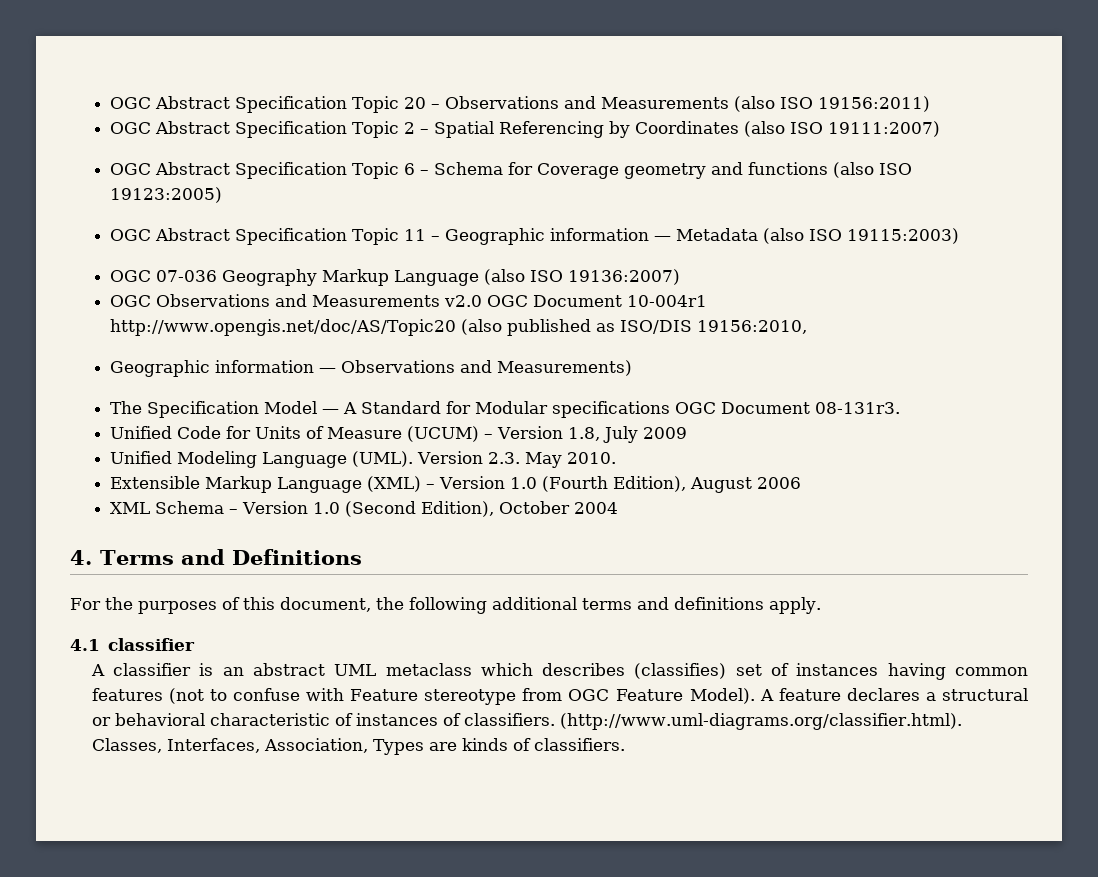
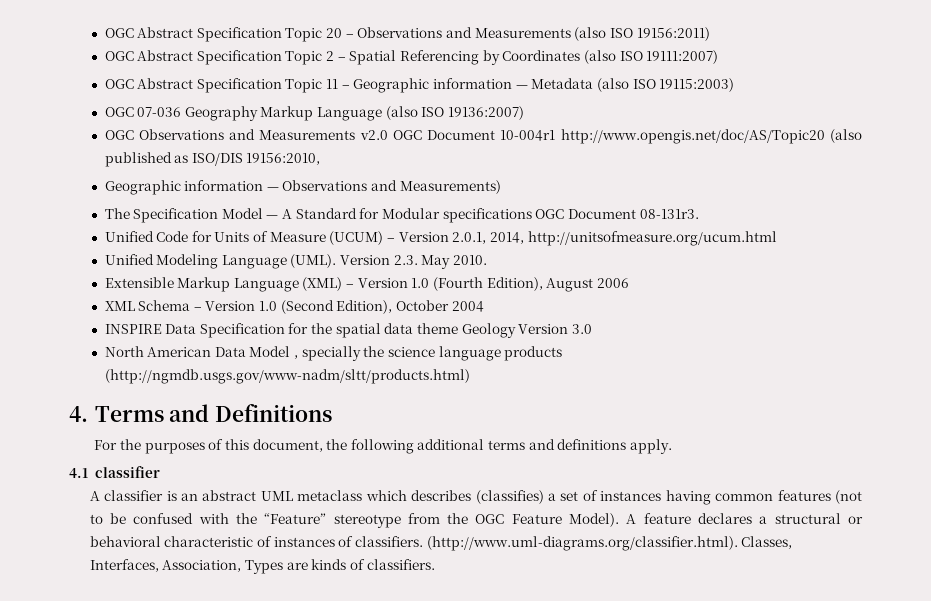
- OGC Abstract Specification Topic 6 – Schema for Coverage geometry and functions (also ISO 19123:2005)
- Unified Code for Units of Measure (UCUM) – Version 1.8, July 2009
+ Unified Code for Units of Measure (UCUM) – Version 2.0.1, 2014, http://unitsofmeasure.org/ucum.html
+ INSPIRE Data Specification for the spatial data theme Geology Version 3.0
+ North American Data Model , specially the science language products (http://ngmdb.usgs.gov/www-nadm/sltt/products.html)
- A classifier is an abstract UML metaclass which describes (classifies) set of instances having common features (not to confuse with Feature stereotype from OGC Feature Model).
+ A classifier is an abstract UML metaclass which describes (classifies) a set of instances having common features (not to be confused with the “Feature” stereotype from the OGC Feature Model).

